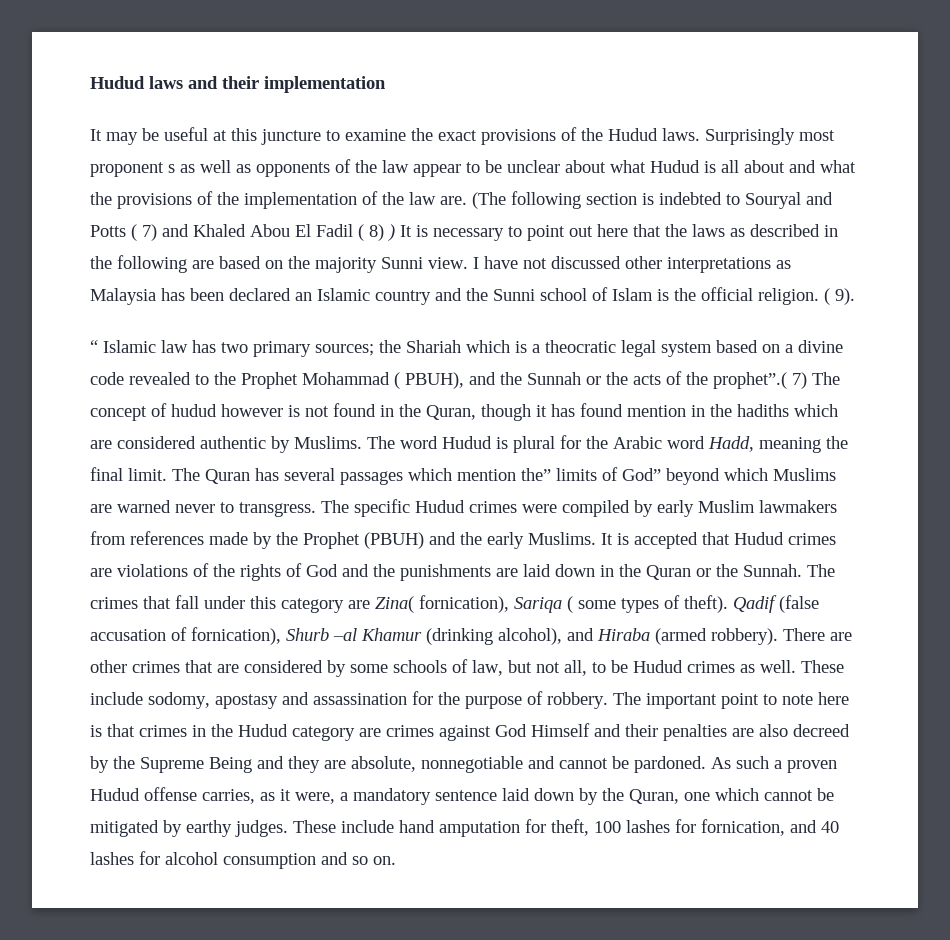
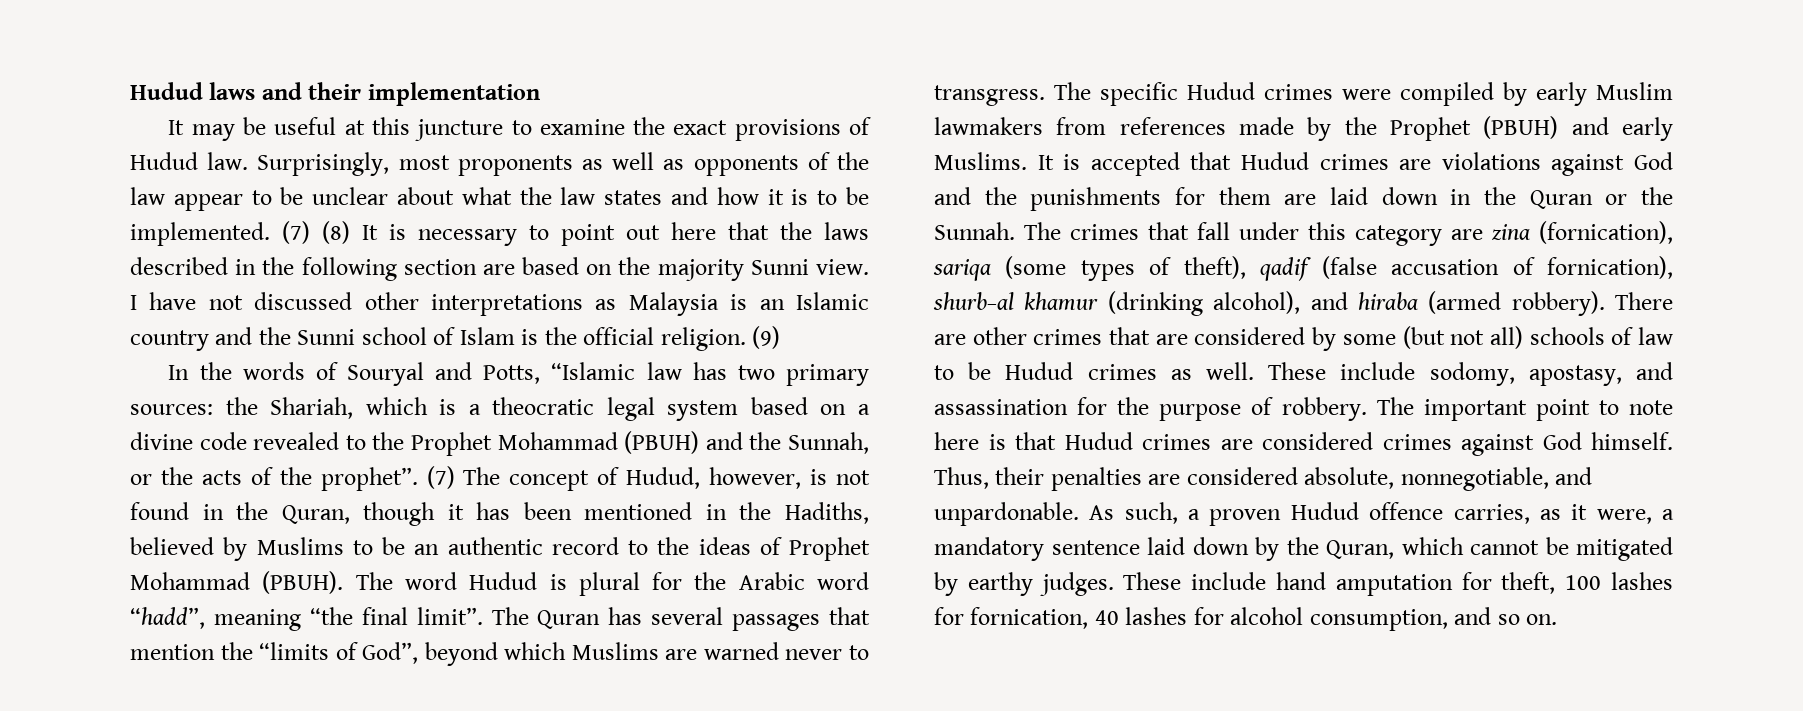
- It may be useful at this juncture to examine the exact provisions of the Hudud laws. Surprisingly most proponent s as well as opponents of the law appear to be unclear about what Hudud is all about and what the provisions of the implementation of the law are. (The following section is indebted to Souryal and Potts ( 7) and Khaled Abou El Fadil ( 8) ) It is necessary to point out here that the laws as described in the following are based on the majority Sunni view.
+ It may be useful at this juncture to examine the exact provisions of Hudud law. Surprisingly, most proponents as well as opponents of the law appear to be unclear about what the law states and how it is to be implemented. (7) (8) It is necessary to point out here that the laws described in the following section are based on the majority Sunni view.
- I have not discussed other interpretations as Malaysia has been declared an Islamic country and the Sunni school of Islam is the official religion.
+ I have not discussed other interpretations as Malaysia is an Islamic country and the Sunni school of Islam is the official religion.
- ( 9).
- “ Islamic law has two primary sources; the Shariah which is a theocratic legal system based on a divine code revealed to the Prophet Mohammad ( PBUH), and the Sunnah or the acts of the prophet”.( 7) The concept of hudud however is not found in the Quran, though it has found mention in the hadiths which are considered authentic by Muslims.
+ (9)
+ In the words of Souryal and Potts, “Islamic law has two primary sources: the Shariah, which is a theocratic legal system based on a divine code revealed to the Prophet Mohammad (PBUH) and the Sunnah, or the acts of the prophet”. (7) The concept of Hudud, however, is not found in the Quran, though it has been mentioned in the Hadiths, believed by Muslims to be an authentic record to the ideas of Prophet Mohammad (PBUH).
- The word Hudud is plural for the Arabic word Hadd, meaning the final limit.
+ The word Hudud is plural for the Arabic word “hadd”, meaning “the final limit”.
- The Quran has several passages which mention the” limits of God” beyond which Muslims are warned never to transgress.
+ The Quran has several passages that mention the “limits of God”, beyond which Muslims are warned never to transgress.
- The specific Hudud crimes were compiled by early Muslim lawmakers from references made by the Prophet (PBUH) and the early Muslims.
+ The specific Hudud crimes were compiled by early Muslim lawmakers from references made by the Prophet (PBUH) and early Muslims.
- It is accepted that Hudud crimes are violations of the rights of God and the punishments are laid down in the Quran or the Sunnah.
+ It is accepted that Hudud crimes are violations against God and the punishments for them are laid down in the Quran or the Sunnah.
- The crimes that fall under this category are Zina( fornication), Sariqa ( some types of theft). Qadif (false accusation of fornication), Shurb –al Khamur (drinking alcohol), and Hiraba (armed robbery).
+ The crimes that fall under this category are zina (fornication), sariqa (some types of theft), qadif (false accusation of fornication), shurb–al khamur (drinking alcohol), and hiraba (armed robbery).
- There are other crimes that are considered by some schools of law, but not all, to be Hudud crimes as well.
+ There are other crimes that are considered by some (but not all) schools of law to be Hudud crimes as well.
- These include sodomy, apostasy and assassination for the purpose of robbery.
+ These include sodomy, apostasy, and assassination for the purpose of robbery.
- The important point to note here is that crimes in the Hudud category are crimes against God Himself and their penalties are also decreed by the Supreme Being and they are absolute, nonnegotiable and cannot be pardoned. As such a proven Hudud offense carries, as it were, a mandatory sentence laid down by the Quran, one which cannot be mitigated by earthy judges.
+ The important point to note here is that Hudud crimes are considered crimes against God himself. Thus, their penalties are considered absolute, nonnegotiable, and unpardonable. As such, a proven Hudud offence carries, as it were, a mandatory sentence laid down by the Quran, which cannot be mitigated by earthy judges.
- These include hand amputation for theft, 100 lashes for fornication, and 40 lashes for alcohol consumption and so on.
+ These include hand amputation for theft, 100 lashes for fornication, 40 lashes for alcohol consumption, and so on.

